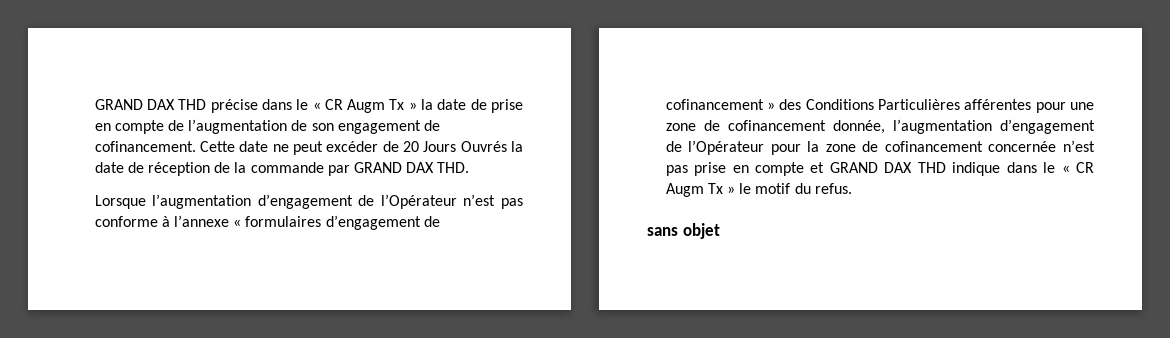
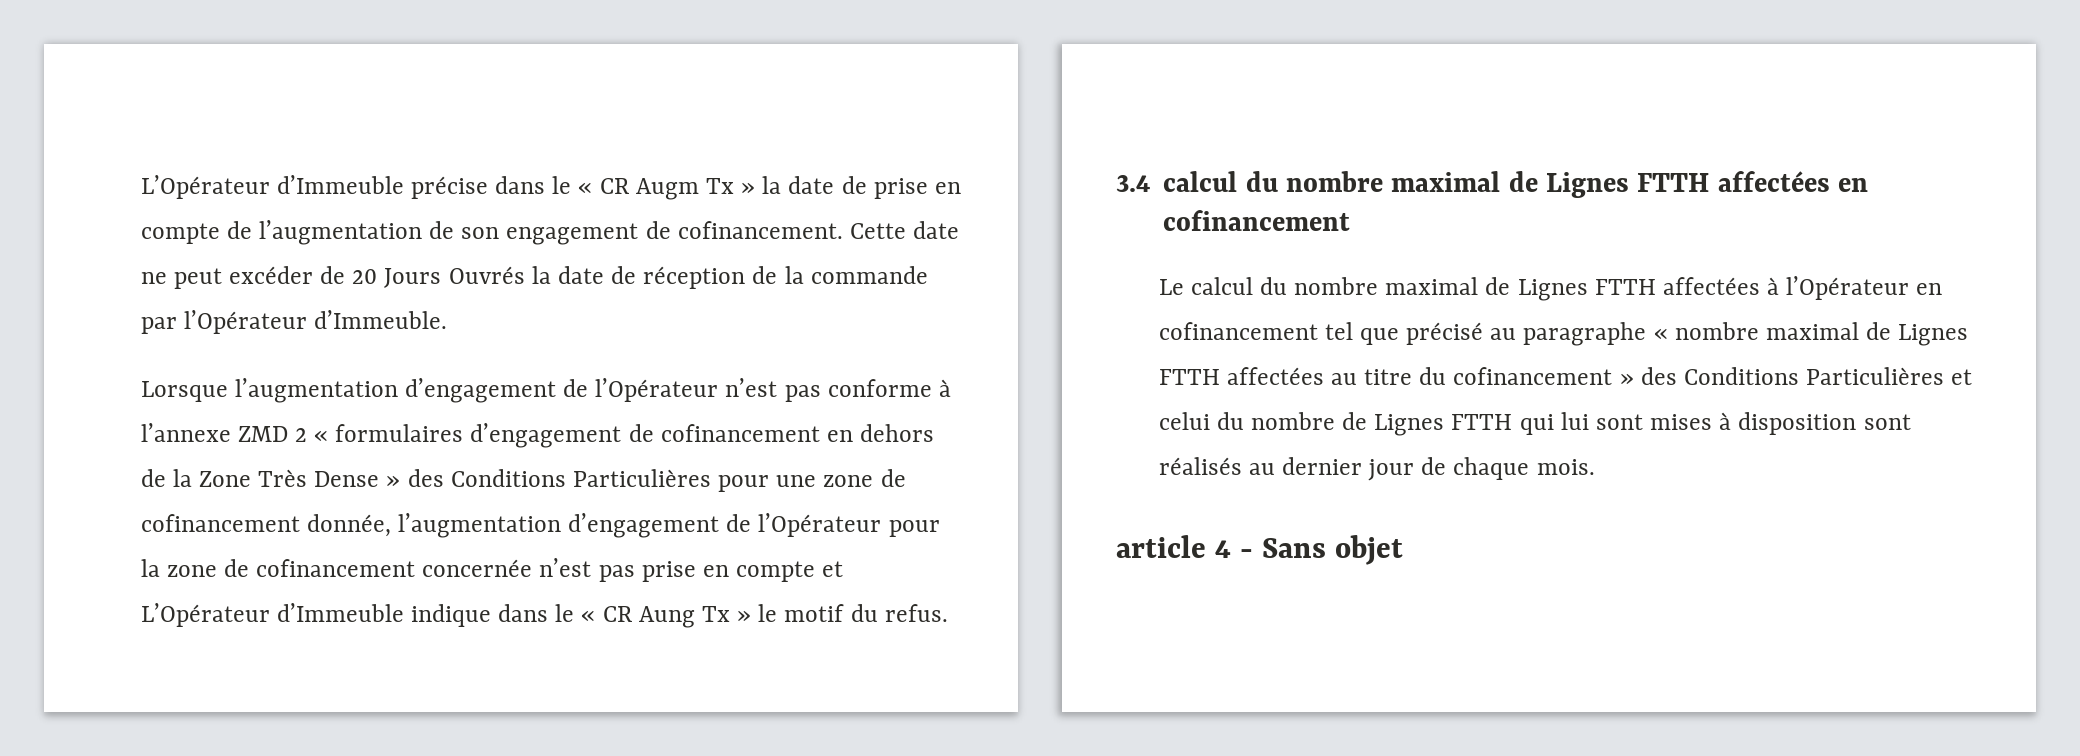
- GRAND DAX THD précise dans le « CR Augm Tx » la date de prise en compte de l’augmentation de son engagement de cofinancement.
+ L’Opérateur d’Immeuble précise dans le « CR Augm Tx » la date de prise en compte de l’augmentation de son engagement de cofinancement.
- Cette date ne peut excéder de 20 Jours Ouvrés la date de réception de la commande par GRAND DAX THD.
+ Cette date ne peut excéder de 20 Jours Ouvrés la date de réception de la commande par l’Opérateur d’Immeuble.
- Lorsque l’augmentation d’engagement de l’Opérateur n’est pas conforme à l’annexe « formulaires d’engagement de cofinancement » des Conditions Particulières afférentes pour une zone de cofinancement donnée, l’augmentation d’engagement de l’Opérateur pour la zone de cofinancement concernée n’est pas prise en compte et GRAND DAX THD indique dans le « CR Augm Tx » le motif du refus.
+ Lorsque l’augmentation d’engagement de l’Opérateur n’est pas conforme à l’annexe ZMD 2 « formulaires d’engagement de cofinancement en dehors de la Zone Très Dense » des Conditions Particulières pour une zone de cofinancement donnée, l’augmentation d’engagement de l’Opérateur pour la zone de cofinancement concernée n’est pas prise en compte et L’Opérateur d’Immeuble indique dans le « CR Aung Tx » le motif du refus.
- sans objet
+ 3.4 calcul du nombre maximal de Lignes FTTH affectées en cofinancement
+ Le calcul du nombre maximal de Lignes FTTH affectées à l’Opérateur en cofinancement tel que précisé au paragraphe « nombre maximal de Lignes FTTH affectées au titre du cofinancement » des Conditions Particulières et celui du nombre de Lignes FTTH qui lui sont mises à disposition sont réalisés au dernier jour de chaque mois.
+ article 4 - Sans objet

